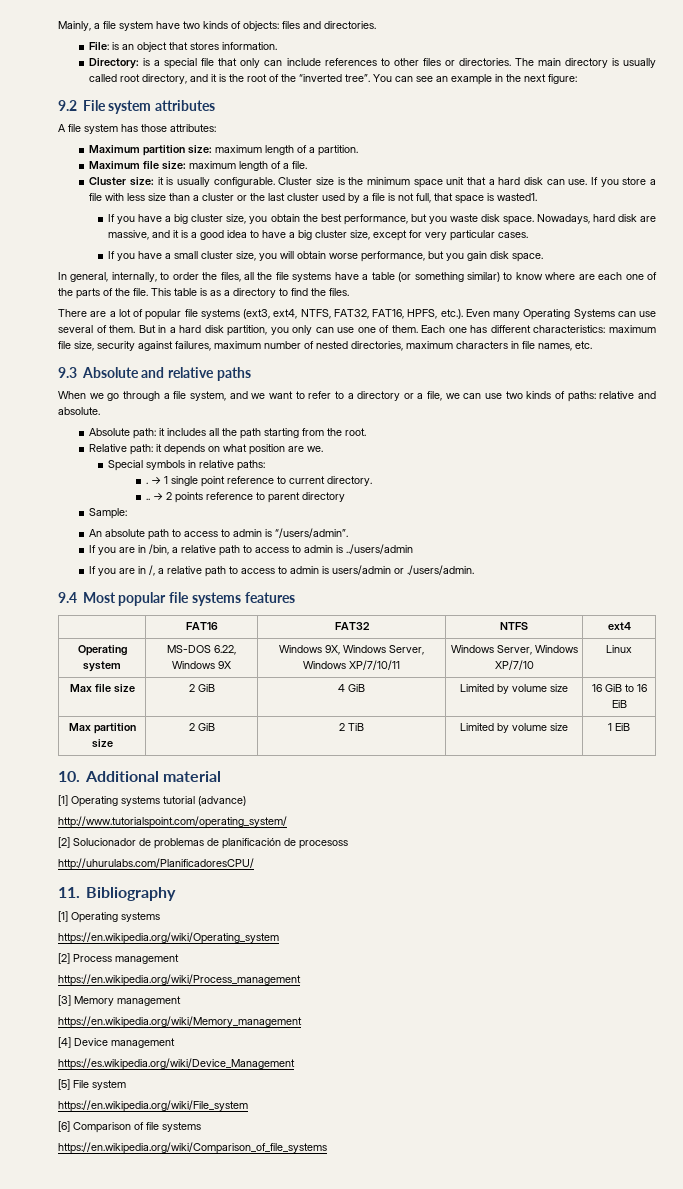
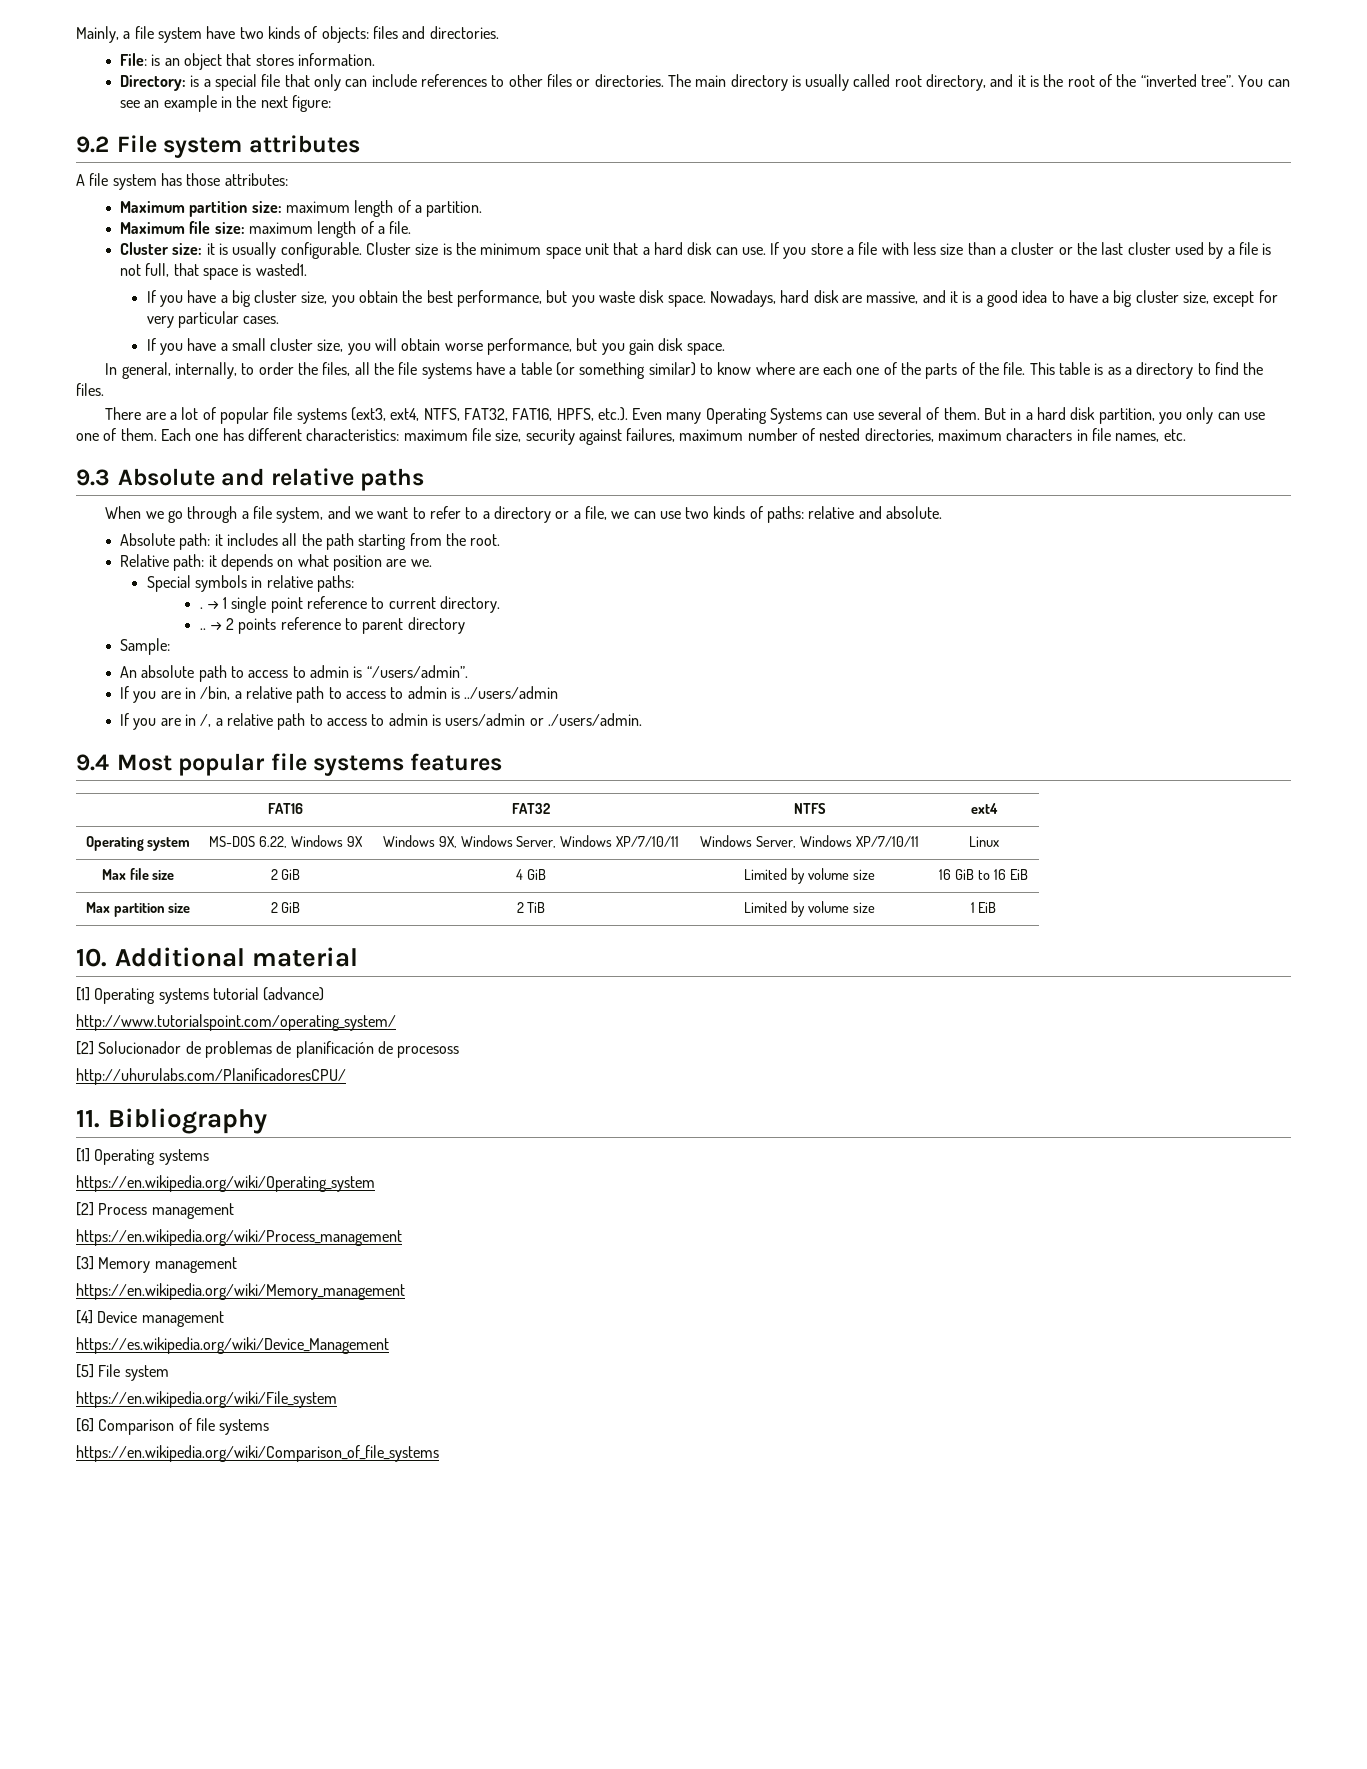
- Operating system | MS-DOS 6.22, Windows 9X | Windows 9X, Windows Server, Windows XP/7/10/11 | Windows Server, Windows XP/7/10 | Linux
+ Operating system | MS-DOS 6.22, Windows 9X | Windows 9X, Windows Server, Windows XP/7/10/11 | Windows Server, Windows XP/7/10/11 | Linux

